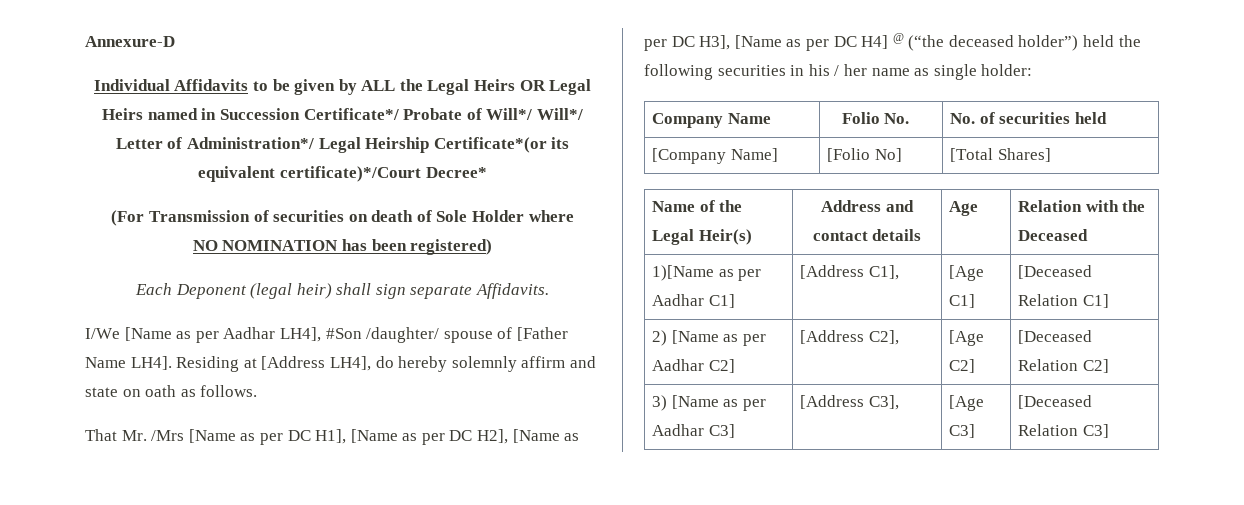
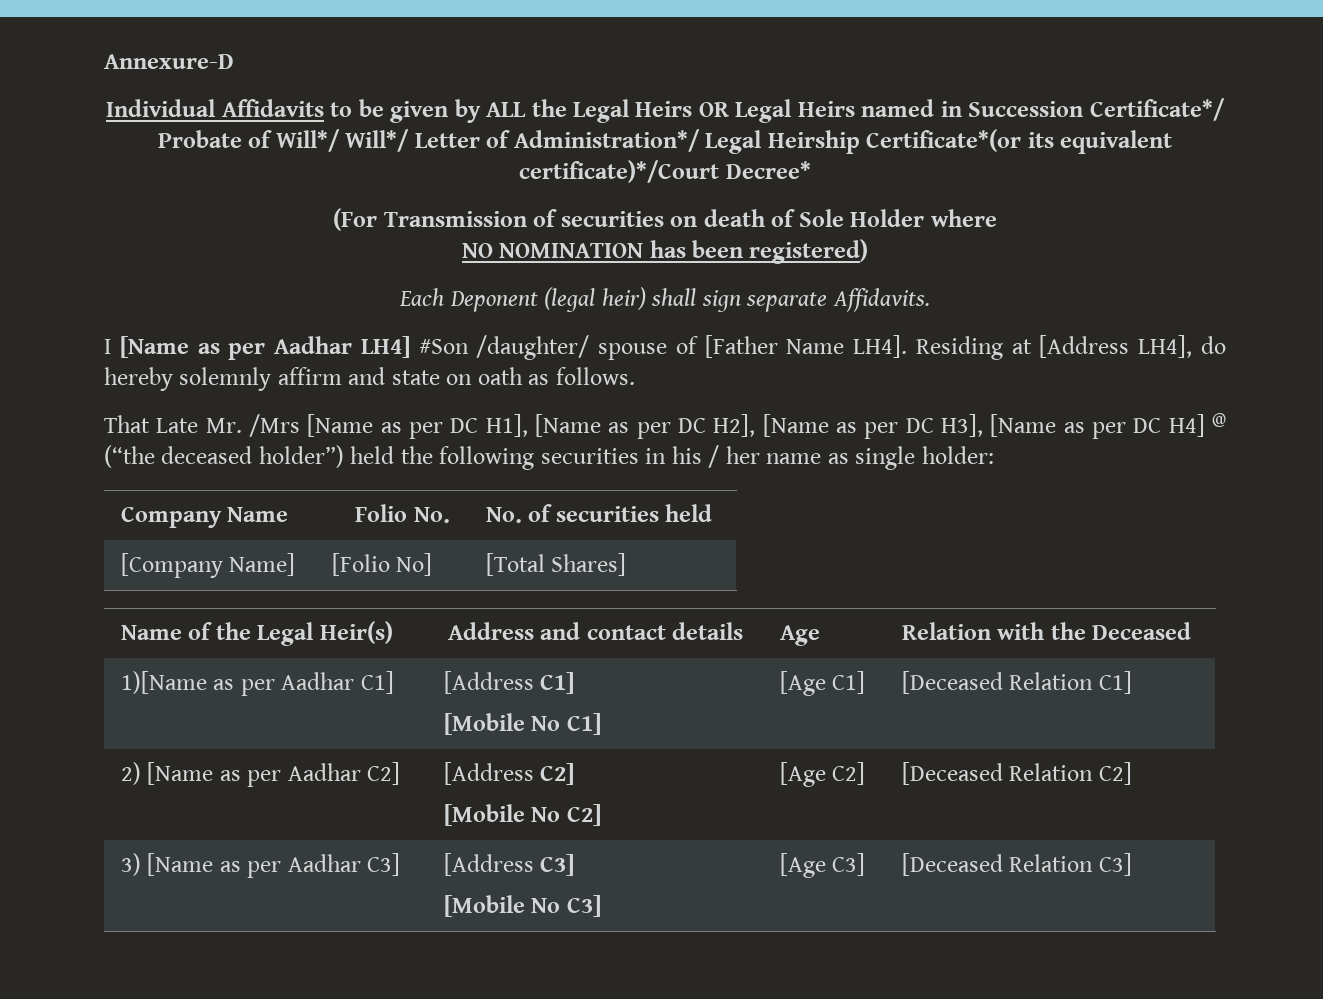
- I/We [Name as per Aadhar LH4], #Son /daughter/ spouse of [Father Name LH4].
+ I [Name as per Aadhar LH4] #Son /daughter/ spouse of [Father Name LH4].
- That Mr. /Mrs [Name as per DC H1], [Name as per DC H2], [Name as per DC H3], [Name as per DC H4] @ (“the deceased holder”) held the following securities in his / her name as single holder:
+ That Late Mr. /Mrs [Name as per DC H1], [Name as per DC H2], [Name as per DC H3], [Name as per DC H4] @ (“the deceased holder”) held the following securities in his / her name as single holder:
- 1)[Name as per Aadhar C1] | [Address C1], | [Age C1] | [Deceased Relation C1]
+ 1)[Name as per Aadhar C1] | [Address C1]
+ [Mobile No C1] | [Age C1] | [Deceased Relation C1]
- 2) [Name as per Aadhar C2] | [Address C2], | [Age C2] | [Deceased Relation C2]
+ 2) [Name as per Aadhar C2] | [Address C2]
+ [Mobile No C2] | [Age C2] | [Deceased Relation C2]
- 3) [Name as per Aadhar C3] | [Address C3], | [Age C3] | [Deceased Relation C3]
+ 3) [Name as per Aadhar C3] | [Address C3]
+ [Mobile No C3] | [Age C3] | [Deceased Relation C3]

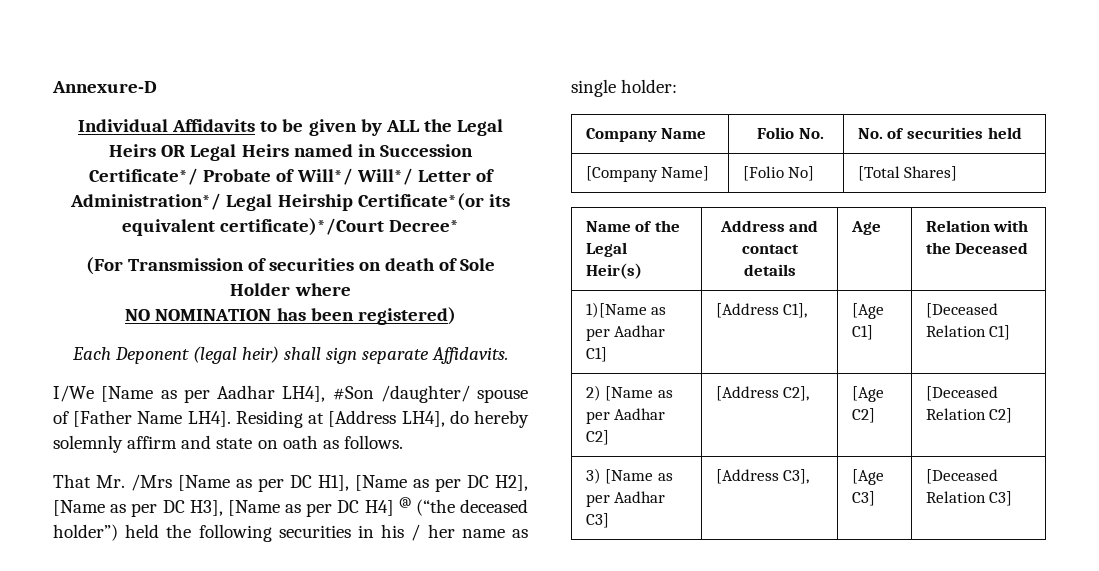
- I [Name as per Aadhar LH4] #Son /daughter/ spouse of [Father Name LH4].
+ I/We [Name as per Aadhar LH4], #Son /daughter/ spouse of [Father Name LH4].
- That Late Mr. /Mrs [Name as per DC H1], [Name as per DC H2], [Name as per DC H3], [Name as per DC H4] @ (“the deceased holder”) held the following securities in his / her name as single holder:
+ That Mr. /Mrs [Name as per DC H1], [Name as per DC H2], [Name as per DC H3], [Name as per DC H4] @ (“the deceased holder”) held the following securities in his / her name as single holder:
- 1)[Name as per Aadhar C1] | [Address C1]
- [Mobile No C1] | [Age C1] | [Deceased Relation C1]
+ 1)[Name as per Aadhar C1] | [Address C1], | [Age C1] | [Deceased Relation C1]
- 2) [Name as per Aadhar C2] | [Address C2]
- [Mobile No C2] | [Age C2] | [Deceased Relation C2]
+ 2) [Name as per Aadhar C2] | [Address C2], | [Age C2] | [Deceased Relation C2]
- 3) [Name as per Aadhar C3] | [Address C3]
- [Mobile No C3] | [Age C3] | [Deceased Relation C3]
+ 3) [Name as per Aadhar C3] | [Address C3], | [Age C3] | [Deceased Relation C3]

